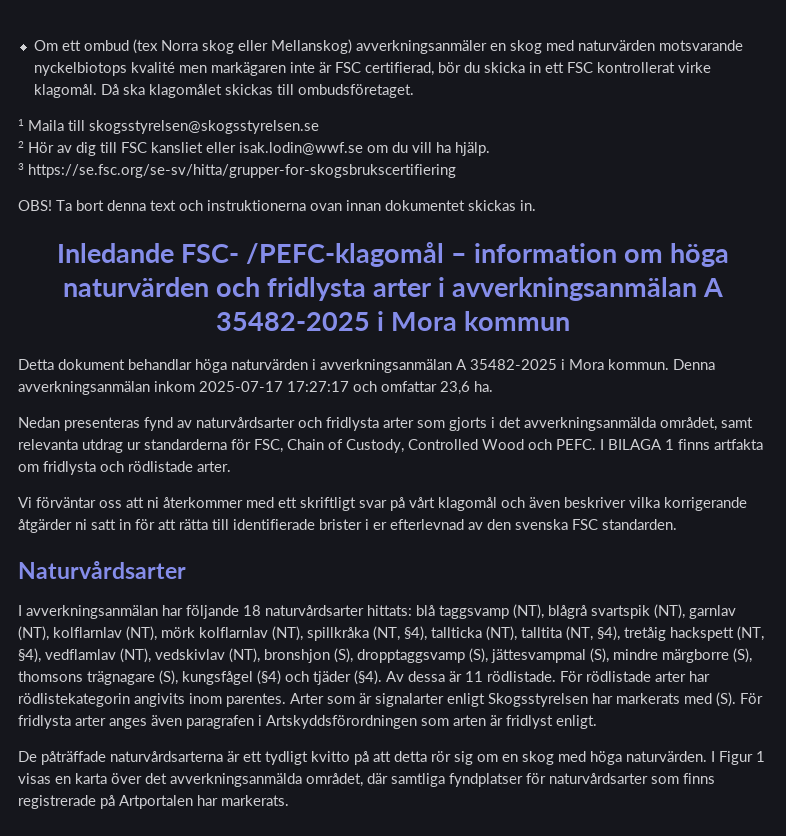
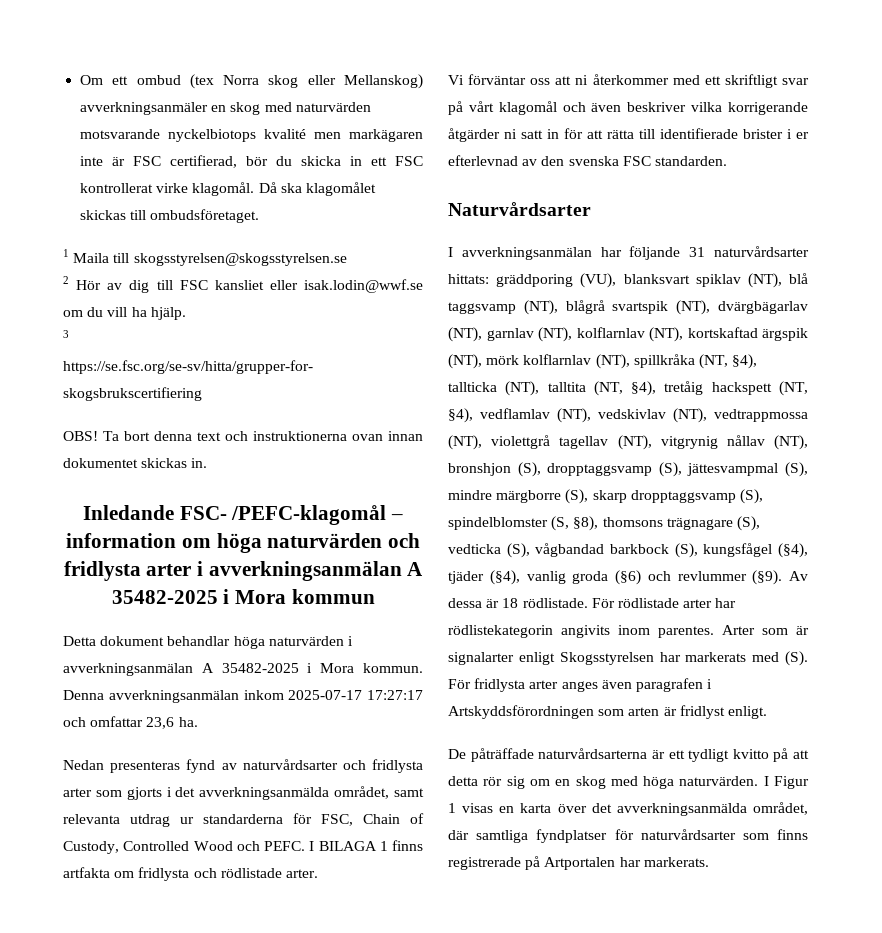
- I avverkningsanmälan har följande 18 naturvårdsarter hittats: blå taggsvamp (NT), blågrå svartspik (NT), garnlav (NT), kolflarnlav (NT), mörk kolflarnlav (NT), spillkråka (NT, §4), tallticka (NT), talltita (NT, §4), tretåig hackspett (NT, §4), vedflamlav (NT), vedskivlav (NT), bronshjon (S), dropptaggsvamp (S), jättesvampmal (S), mindre märgborre (S), thomsons trägnagare (S), kungsfågel (§4) och tjäder (§4).
+ I avverkningsanmälan har följande 31 naturvårdsarter hittats: gräddporing (VU), blanksvart spiklav (NT), blå taggsvamp (NT), blågrå svartspik (NT), dvärgbägarlav (NT), garnlav (NT), kolflarnlav (NT), kortskaftad ärgspik (NT), mörk kolflarnlav (NT), spillkråka (NT, §4), tallticka (NT), talltita (NT, §4), tretåig hackspett (NT, §4), vedflamlav (NT), vedskivlav (NT), vedtrappmossa (NT), violettgrå tagellav (NT), vitgrynig nållav (NT), bronshjon (S), dropptaggsvamp (S), jättesvampmal (S), mindre märgborre (S), skarp dropptaggsvamp (S), spindelblomster (S, §8), thomsons trägnagare (S), vedticka (S), vågbandad barkbock (S), kungsfågel (§4), tjäder (§4), vanlig groda (§6) och revlummer (§9).
- Av dessa är 11 rödlistade.
+ Av dessa är 18 rödlistade.

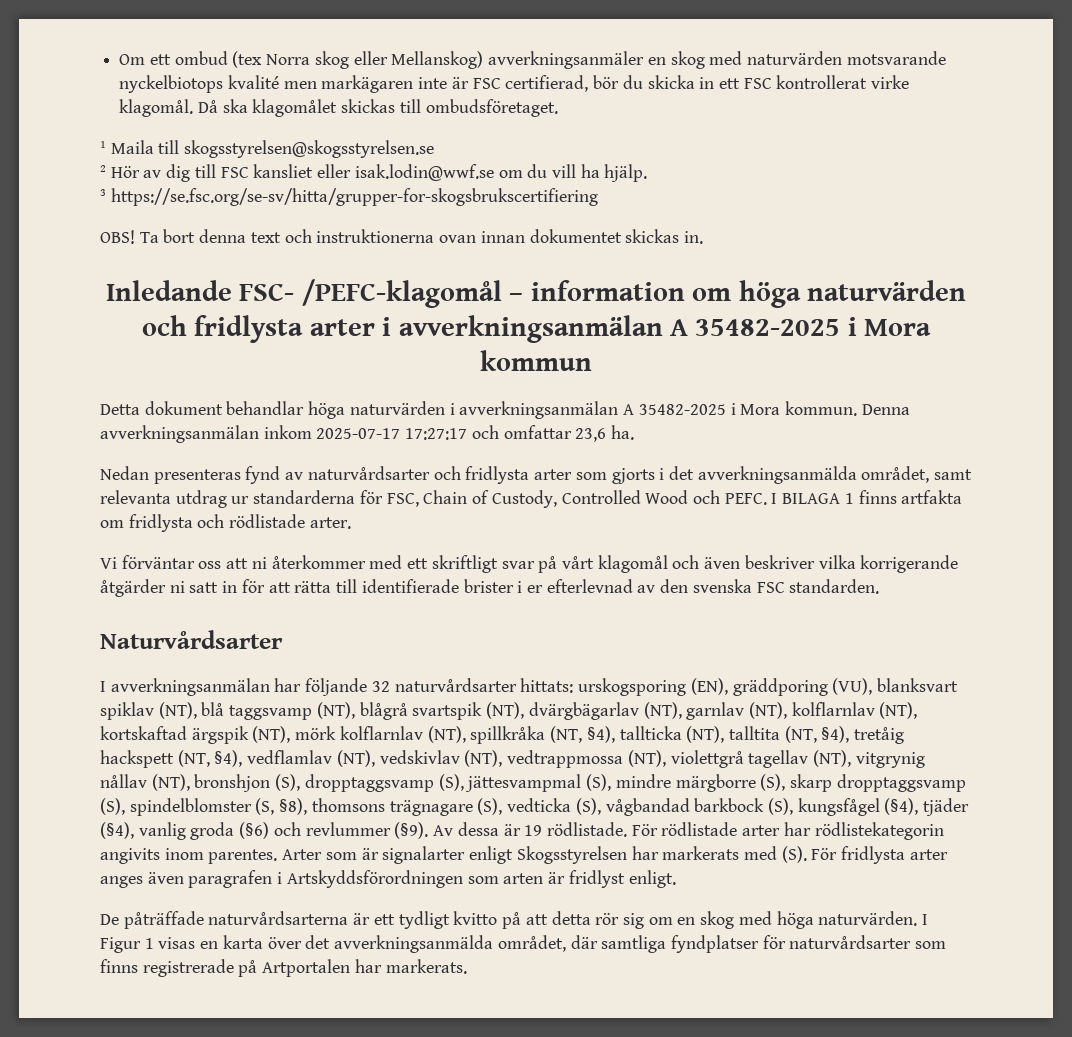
- I avverkningsanmälan har följande 31 naturvårdsarter hittats:
+ I avverkningsanmälan har följande 32 naturvårdsarter hittats:
- gräddporing (VU), blanksvart spiklav (NT), blå taggsvamp (NT), blågrå svartspik (NT), dvärgbägarlav (NT), garnlav (NT), kolflarnlav (NT), kortskaftad ärgspik (NT), mörk kolflarnlav (NT), spillkråka (NT, §4), tallticka (NT), talltita (NT, §4), tretåig hackspett (NT, §4), vedflamlav (NT), vedskivlav (NT), vedtrappmossa (NT), violettgrå tagellav (NT), vitgrynig nållav (NT), bronshjon (S), dropptaggsvamp (S), jättesvampmal (S), mindre märgborre (S), skarp dropptaggsvamp (S), spindelblomster (S, §8), thomsons trägnagare (S), vedticka (S), vågbandad barkbock (S), kungsfågel (§4), tjäder (§4), vanlig groda (§6) och revlummer (§9).
+ urskogsporing (EN), gräddporing (VU), blanksvart spiklav (NT), blå taggsvamp (NT), blågrå svartspik (NT), dvärgbägarlav (NT), garnlav (NT), kolflarnlav (NT), kortskaftad ärgspik (NT), mörk kolflarnlav (NT), spillkråka (NT, §4), tallticka (NT), talltita (NT, §4), tretåig hackspett (NT, §4), vedflamlav (NT), vedskivlav (NT), vedtrappmossa (NT), violettgrå tagellav (NT), vitgrynig nållav (NT), bronshjon (S), dropptaggsvamp (S), jättesvampmal (S), mindre märgborre (S), skarp dropptaggsvamp (S), spindelblomster (S, §8), thomsons trägnagare (S), vedticka (S), vågbandad barkbock (S), kungsfågel (§4), tjäder (§4), vanlig groda (§6) och revlummer (§9).
- Av dessa är 18 rödlistade.
+ Av dessa är 19 rödlistade.

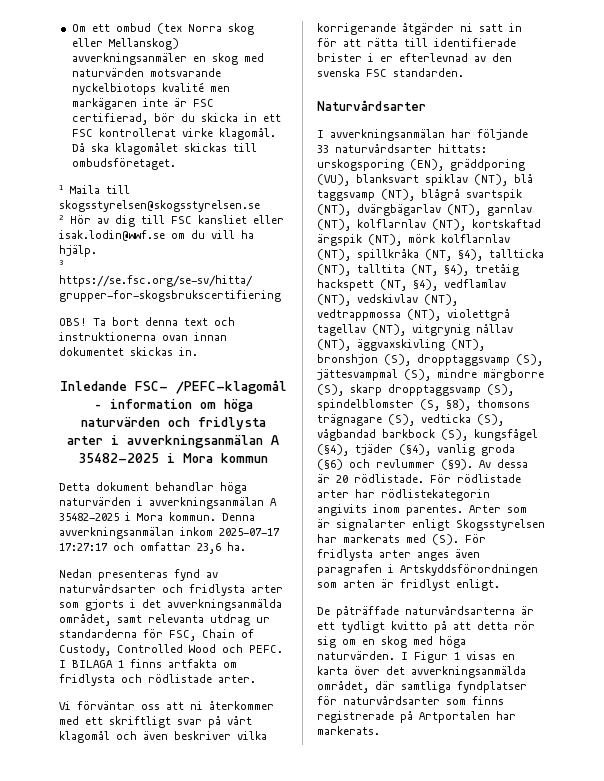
- I avverkningsanmälan har följande 32 naturvårdsarter hittats:
+ I avverkningsanmälan har följande 33 naturvårdsarter hittats:
- urskogsporing (EN), gräddporing (VU), blanksvart spiklav (NT), blå taggsvamp (NT), blågrå svartspik (NT), dvärgbägarlav (NT), garnlav (NT), kolflarnlav (NT), kortskaftad ärgspik (NT), mörk kolflarnlav (NT), spillkråka (NT, §4), tallticka (NT), talltita (NT, §4), tretåig hackspett (NT, §4), vedflamlav (NT), vedskivlav (NT), vedtrappmossa (NT), violettgrå tagellav (NT), vitgrynig nållav (NT), bronshjon (S), dropptaggsvamp (S), jättesvampmal (S), mindre märgborre (S), skarp dropptaggsvamp (S), spindelblomster (S, §8), thomsons trägnagare (S), vedticka (S), vågbandad barkbock (S), kungsfågel (§4), tjäder (§4), vanlig groda (§6) och revlummer (§9).
+ urskogsporing (EN), gräddporing (VU), blanksvart spiklav (NT), blå taggsvamp (NT), blågrå svartspik (NT), dvärgbägarlav (NT), garnlav (NT), kolflarnlav (NT), kortskaftad ärgspik (NT), mörk kolflarnlav (NT), spillkråka (NT, §4), tallticka (NT), talltita (NT, §4), tretåig hackspett (NT, §4), vedflamlav (NT), vedskivlav (NT), vedtrappmossa (NT), violettgrå tagellav (NT), vitgrynig nållav (NT), äggvaxskivling (NT), bronshjon (S), dropptaggsvamp (S), jättesvampmal (S), mindre märgborre (S), skarp dropptaggsvamp (S), spindelblomster (S, §8), thomsons trägnagare (S), vedticka (S), vågbandad barkbock (S), kungsfågel (§4), tjäder (§4), vanlig groda (§6) och revlummer (§9).
- Av dessa är 19 rödlistade.
+ Av dessa är 20 rödlistade.

